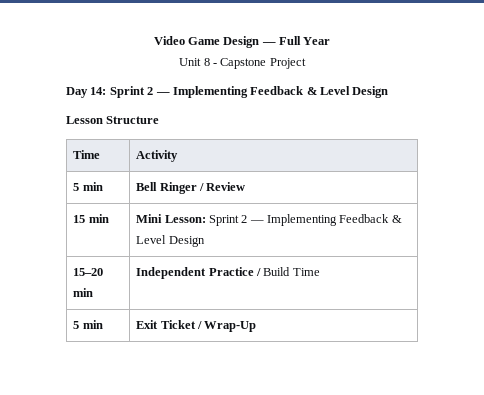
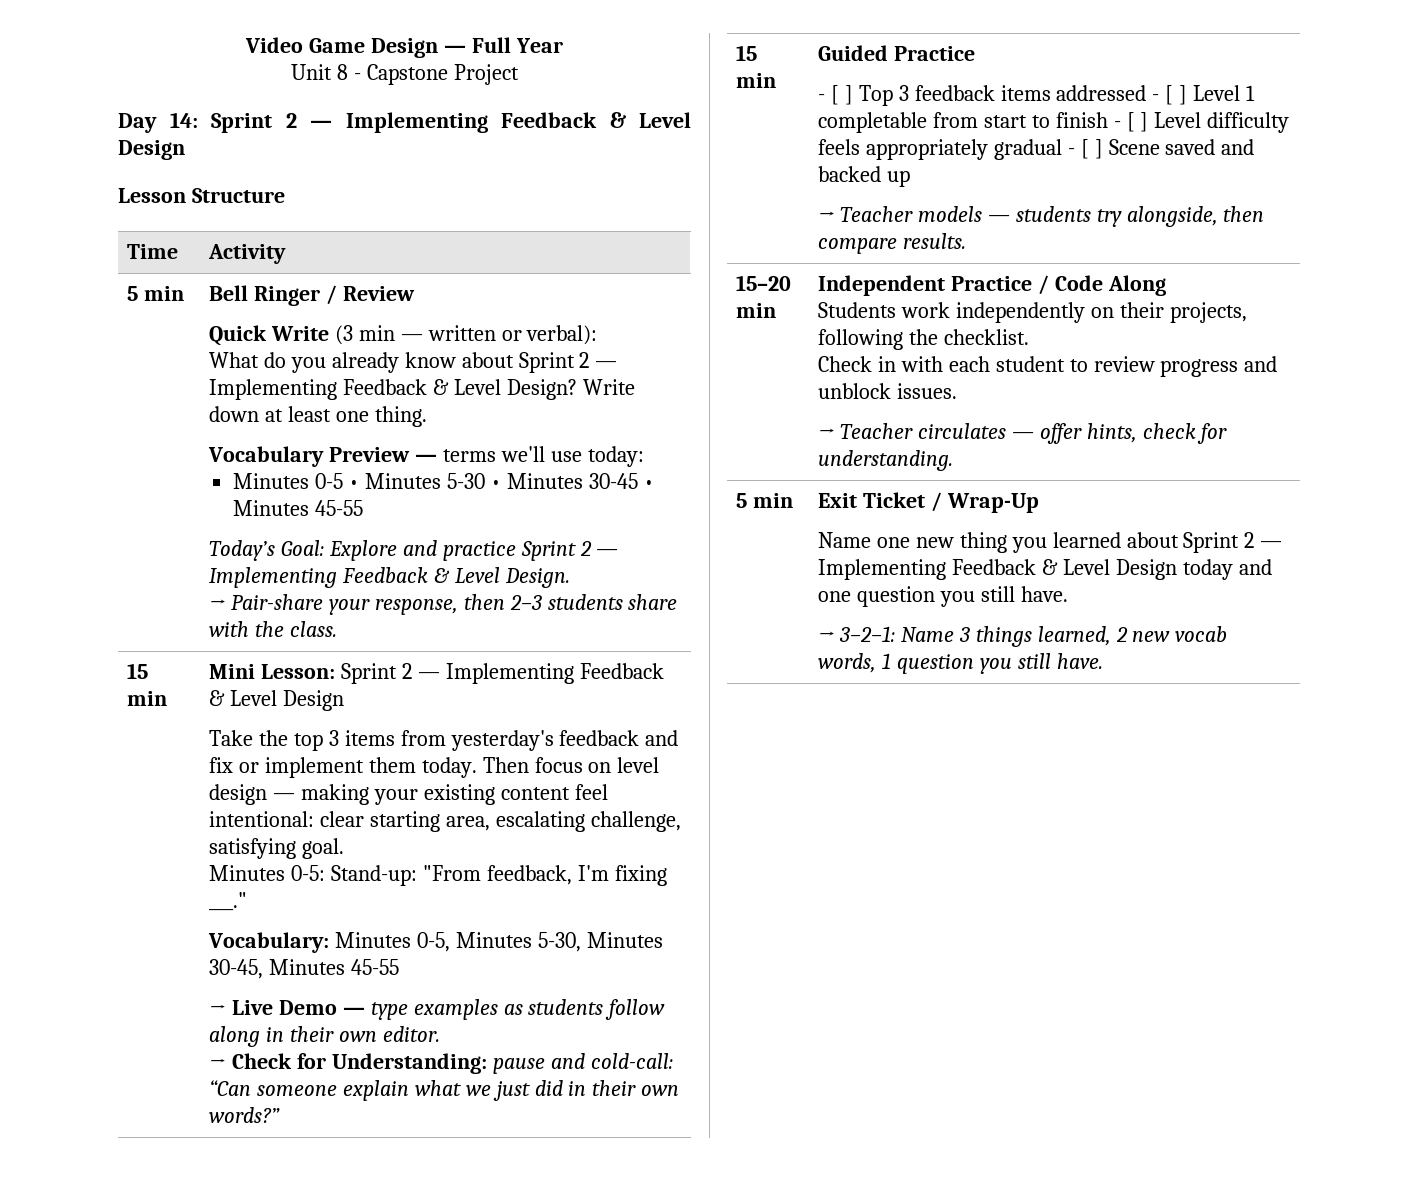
+ Quick Write (3 min — written or verbal):
+ What do you already know about Sprint 2 — Implementing Feedback & Level Design? Write down at least one thing.
+ Vocabulary Preview — terms we'll use today:
+ Minutes 0-5 • Minutes 5-30 • Minutes 30-45 • Minutes 45-55
+ Today’s Goal: Explore and practice Sprint 2 — Implementing Feedback & Level Design.
+ → Pair-share your response, then 2–3 students share with the class.
+ Take the top 3 items from yesterday's feedback and fix or implement them today. Then focus on level design — making your existing content feel intentional: clear starting area, escalating challenge, satisfying goal.
+ Minutes 0-5: Stand-up: "From feedback, I'm fixing ___."
+ Vocabulary: Minutes 0-5, Minutes 5-30, Minutes 30-45, Minutes 45-55
+ → Live Demo — type examples as students follow along in their own editor.
+ → Check for Understanding: pause and cold-call: “Can someone explain what we just did in their own words?”
+ 15 min | Guided Practice
+ - [ ] Top 3 feedback items addressed - [ ] Level 1 completable from start to finish - [ ] Level difficulty feels appropriately gradual - [ ] Scene saved and backed up
+ → Teacher models — students try alongside, then compare results.
- 15–20 min | Independent Practice / Build Time
+ 15–20 min | Independent Practice / Code Along
+ Students work independently on their projects, following the checklist.
+ Check in with each student to review progress and unblock issues.
+ → Teacher circulates — offer hints, check for understanding.
+ Name one new thing you learned about Sprint 2 — Implementing Feedback & Level Design today and one question you still have.
+ → 3–2–1: Name 3 things learned, 2 new vocab words, 1 question you still have.

